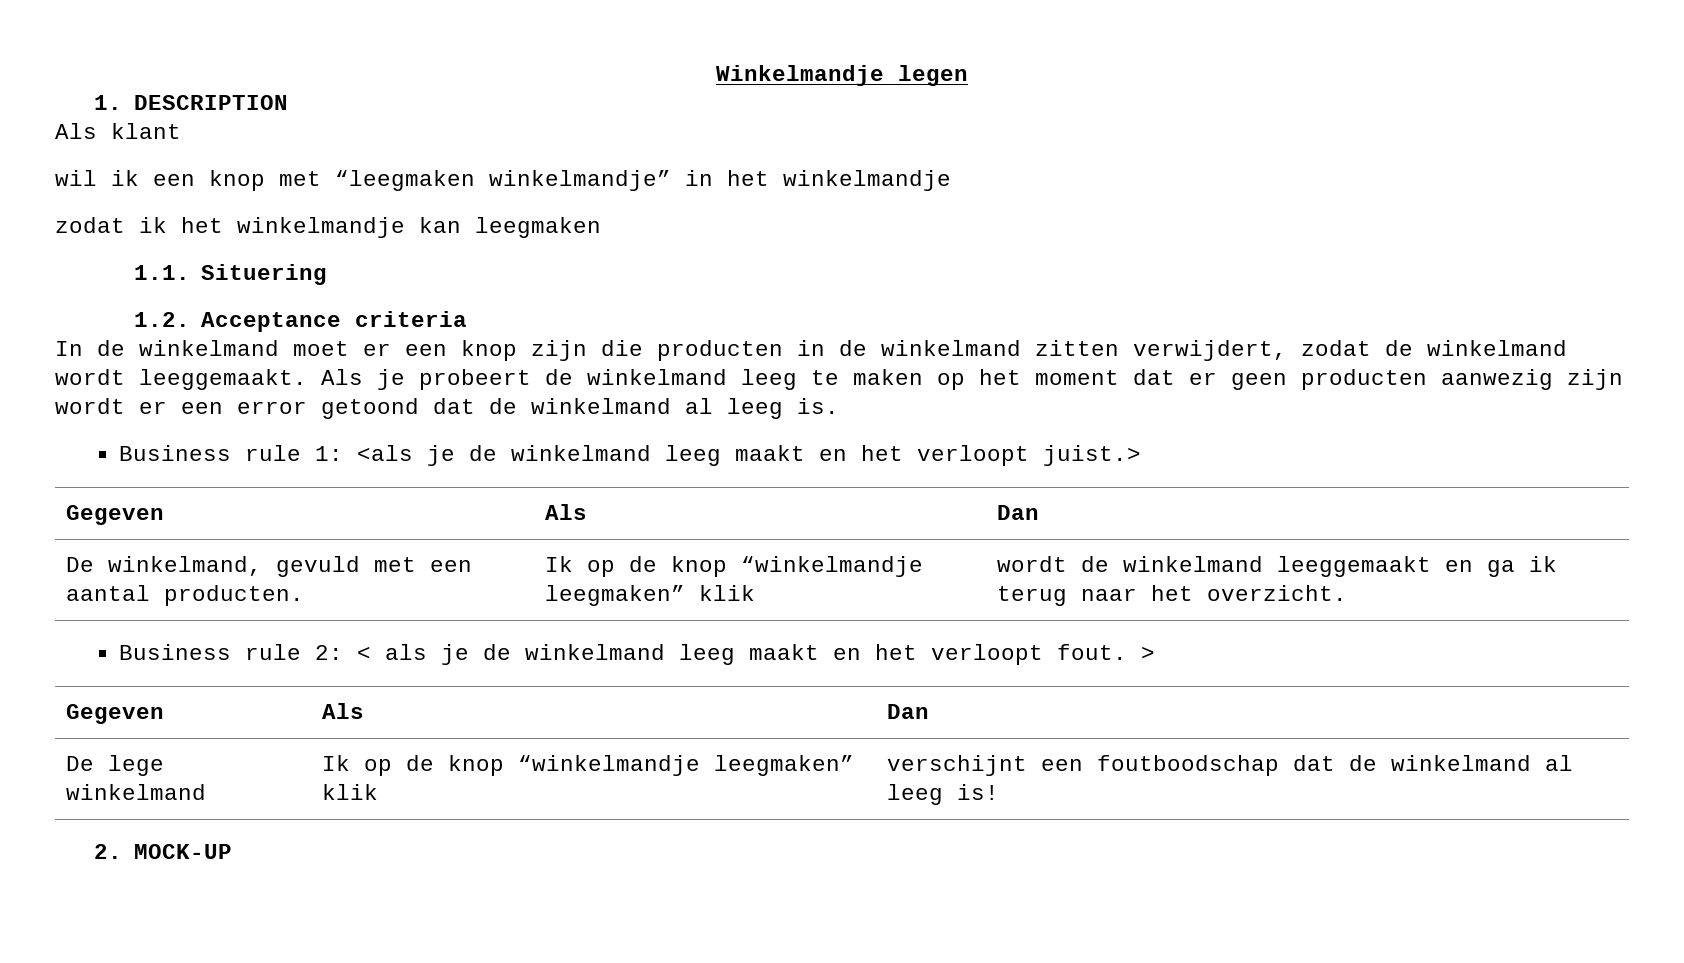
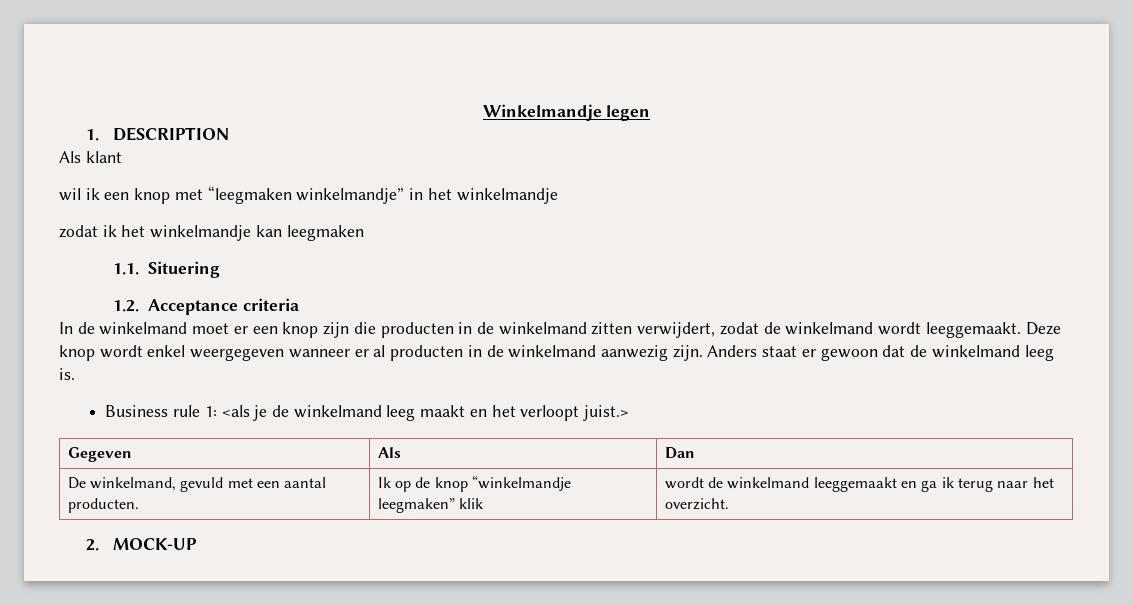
- Als je probeert de winkelmand leeg te maken op het moment dat er geen producten aanwezig zijn wordt er een error getoond dat de winkelmand al leeg is.
+ Deze knop wordt enkel weergegeven wanneer er al producten in de winkelmand aanwezig zijn. Anders staat er gewoon dat de winkelmand leeg is.
- Business rule 2: < als je de winkelmand leeg maakt en het verloopt fout. >
- Gegeven | Als | Dan
- De lege winkelmand | Ik op de knop “winkelmandje leegmaken” klik | verschijnt een foutboodschap dat de winkelmand al leeg is!

